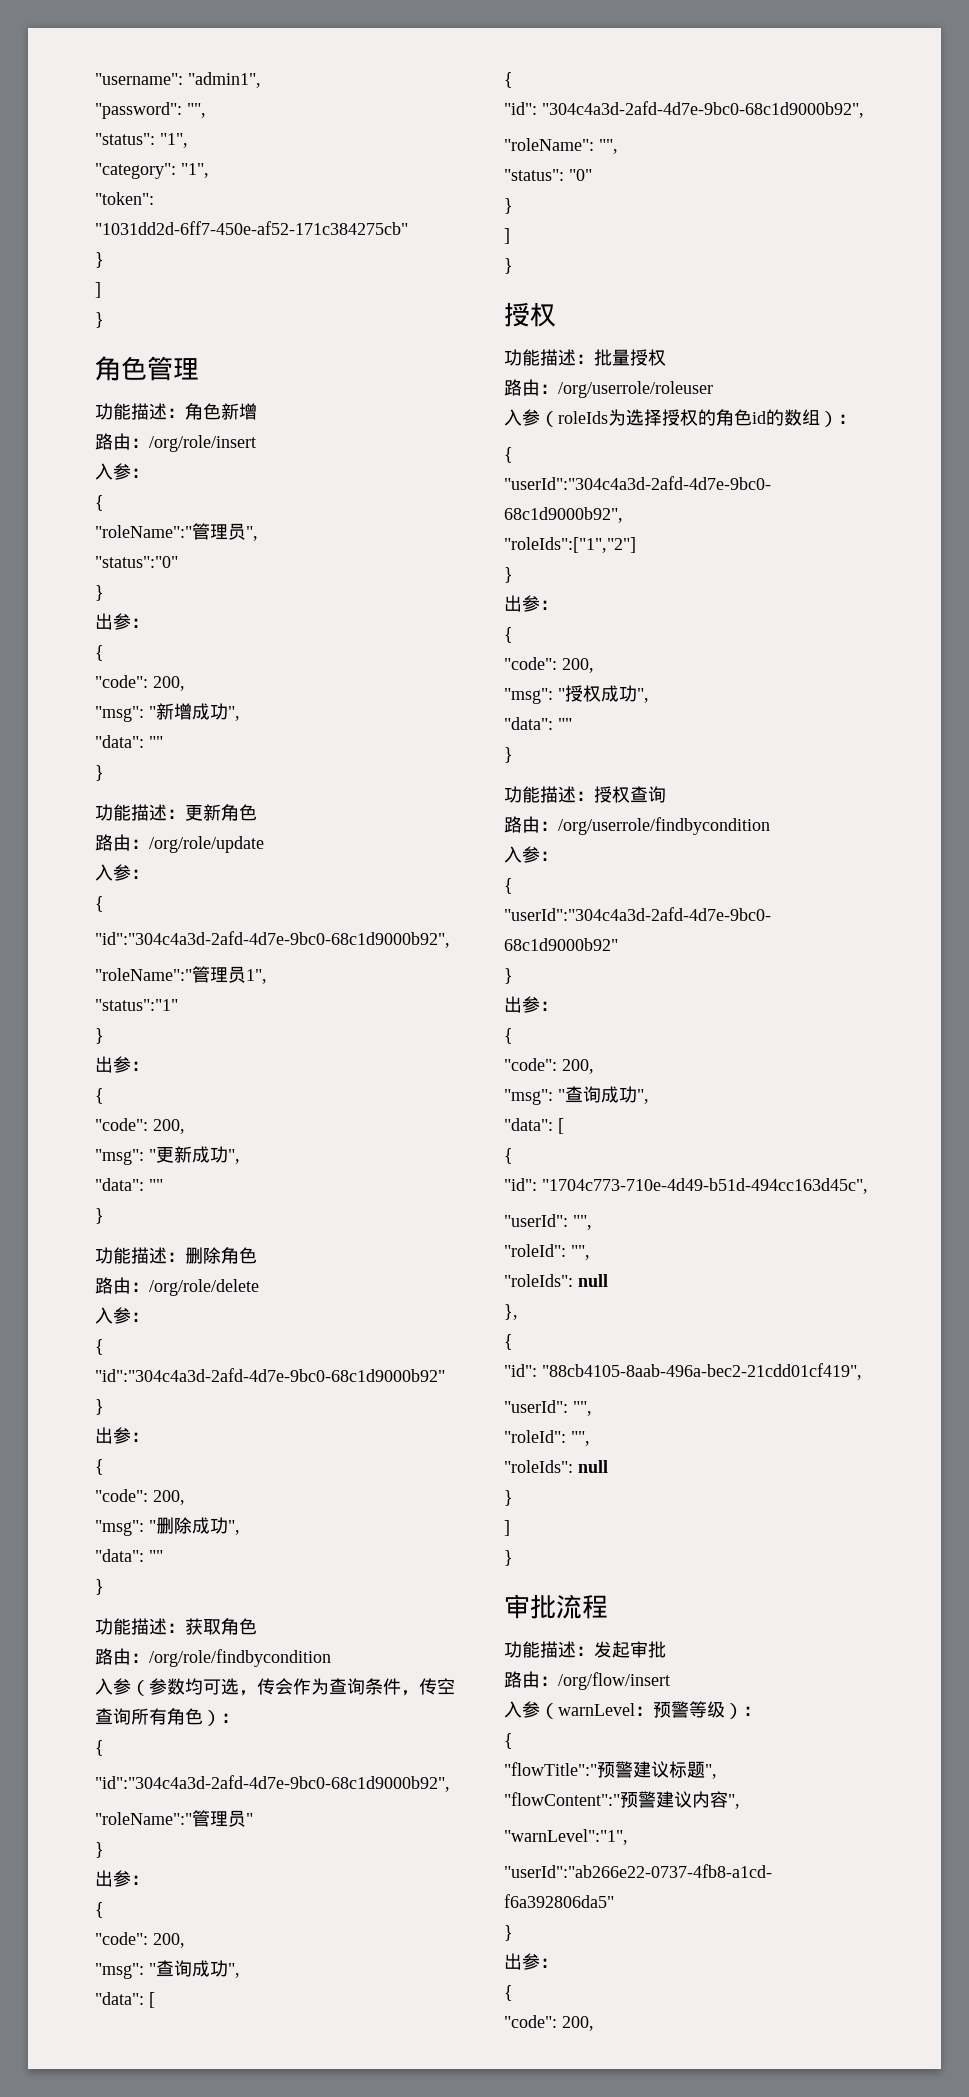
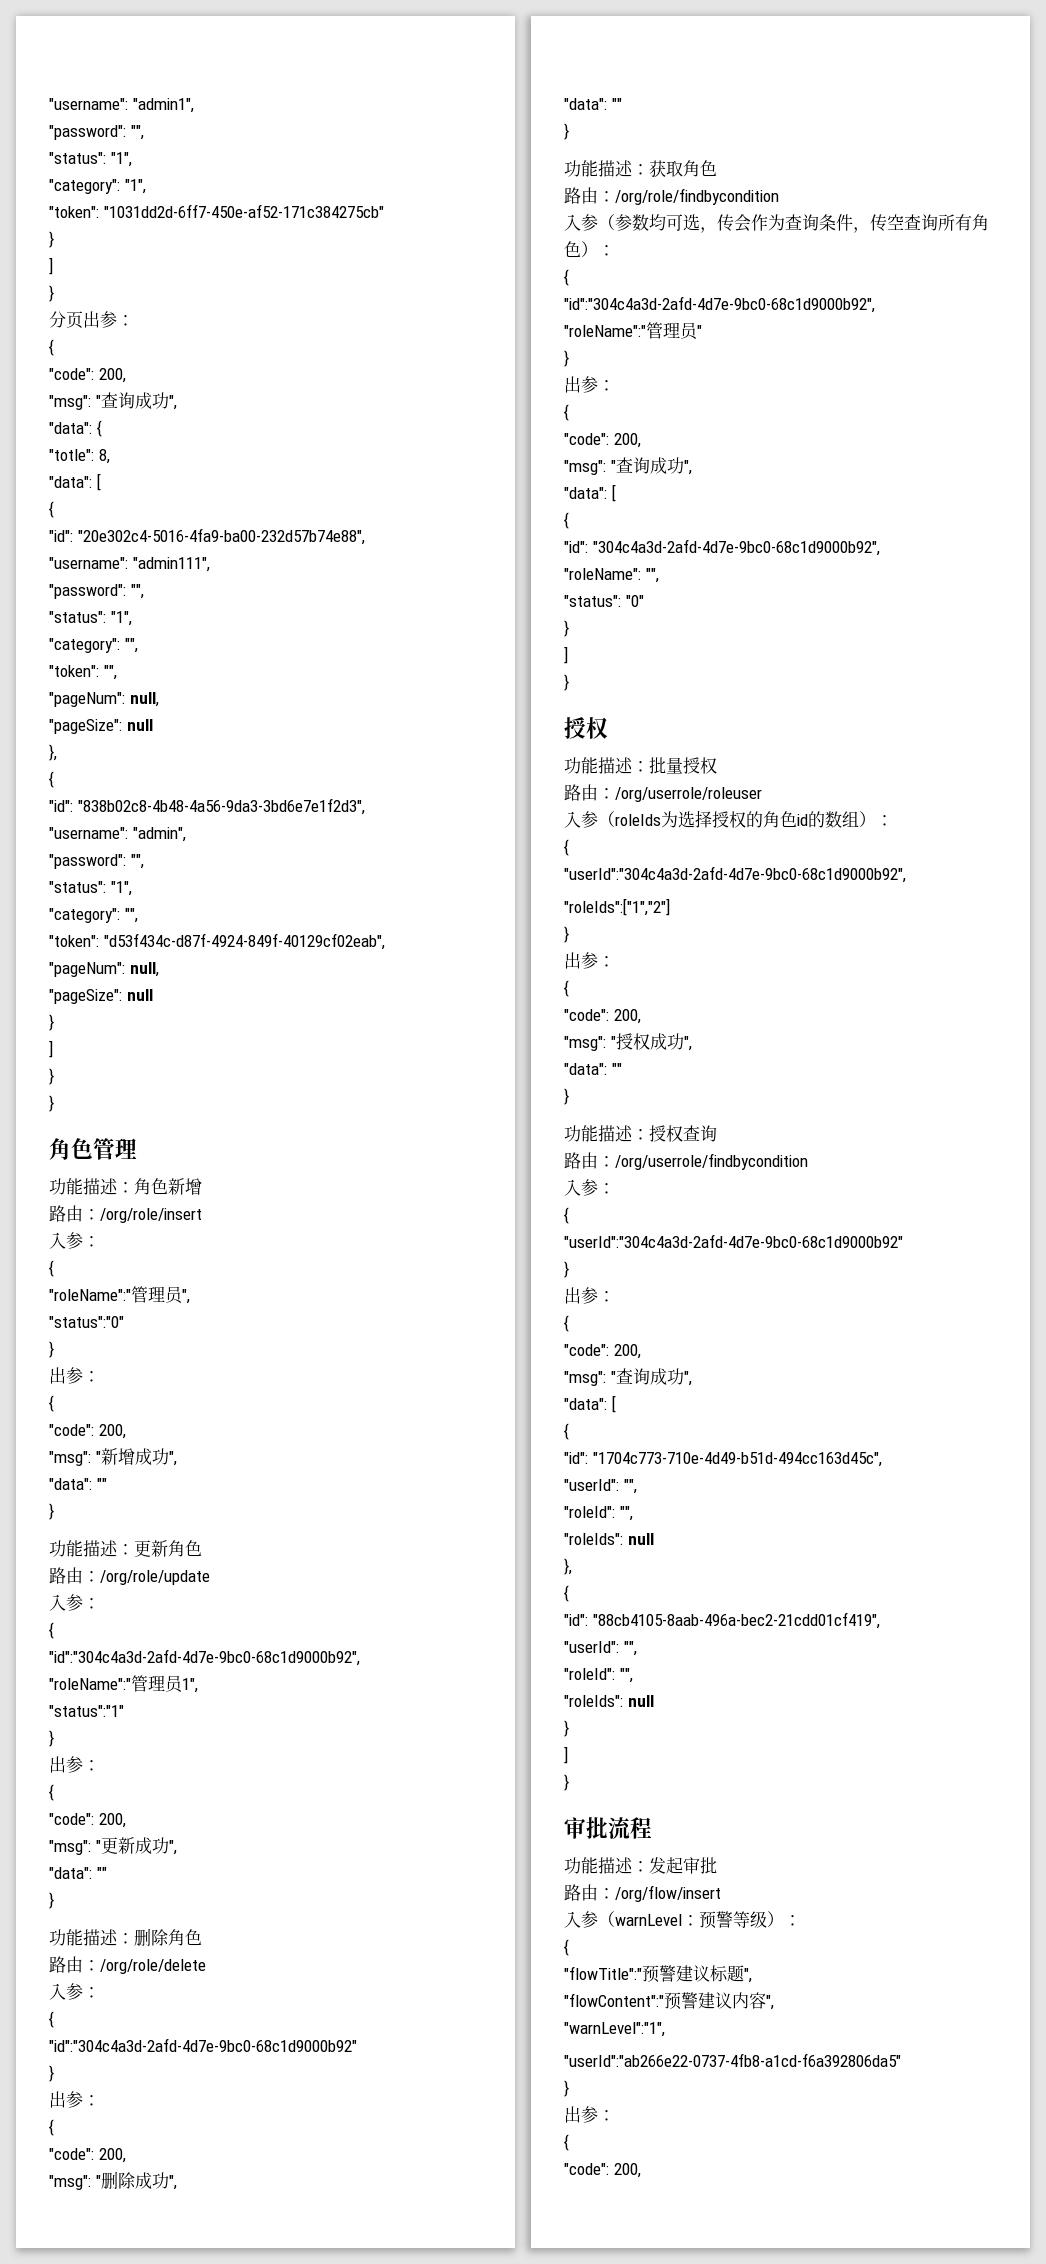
+ 分页出参：
+ {
+ "code": 200,
+ "msg": "查询成功",
+ "data": {
+ "totle": 8,
+ "data": [
+ {
+ "id": "20e302c4-5016-4fa9-ba00-232d57b74e88",
+ "username": "admin111",
+ "password": "",
+ "status": "1",
+ "category": "",
+ "token": "",
+ "pageNum": null,
+ "pageSize": null
+ },
+ {
+ "id": "838b02c8-4b48-4a56-9da3-3bd6e7e1f2d3",
+ "username": "admin",
+ "password": "",
+ "status": "1",
+ "category": "",
+ "token": "d53f434c-d87f-4924-849f-40129cf02eab",
+ "pageNum": null,
+ "pageSize": null
+ }
+ ]
+ }
+ }

